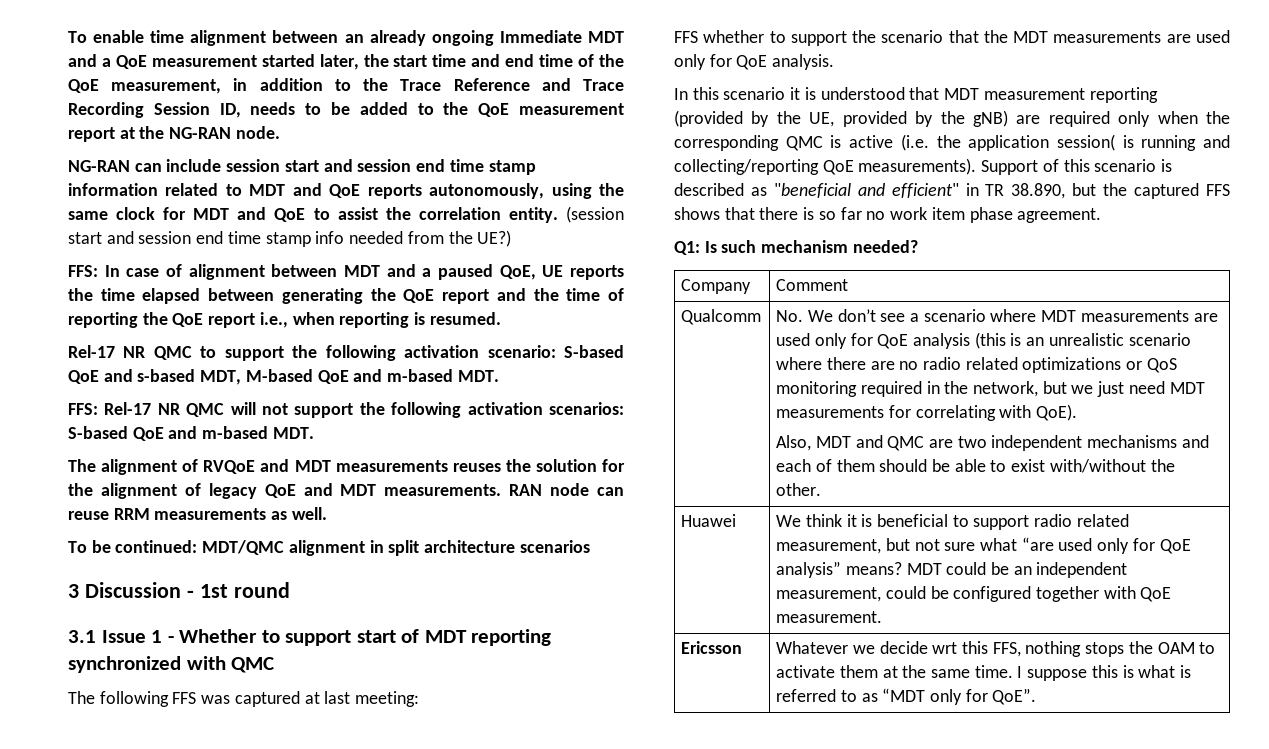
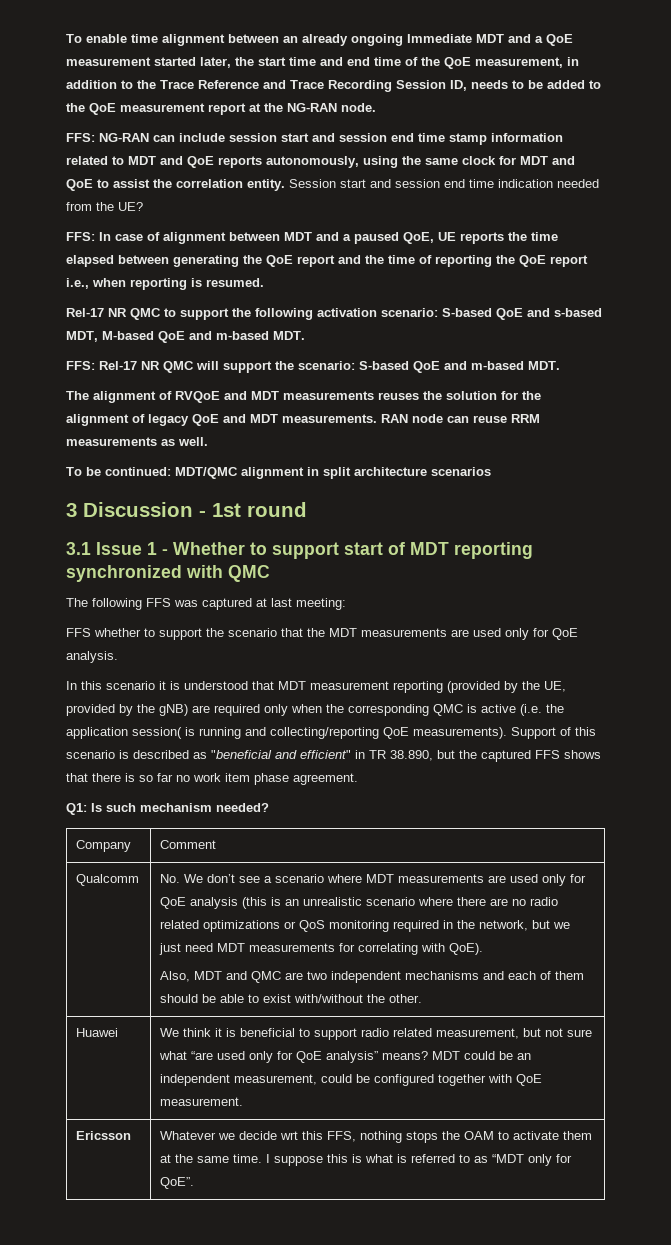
- NG-RAN can include session start and session end time stamp information related to MDT and QoE reports autonomously, using the same clock for MDT and QoE to assist the correlation entity.
+ FFS: NG-RAN can include session start and session end time stamp information related to MDT and QoE reports autonomously, using the same clock for MDT and QoE to assist the correlation entity.
- (session start and session end time stamp info needed from the UE?)
+ Session start and session end time indication needed from the UE?
- FFS: Rel-17 NR QMC will not support the following activation scenarios: S-based QoE and m-based MDT.
+ FFS: Rel-17 NR QMC will support the scenario: S-based QoE and m-based MDT.

